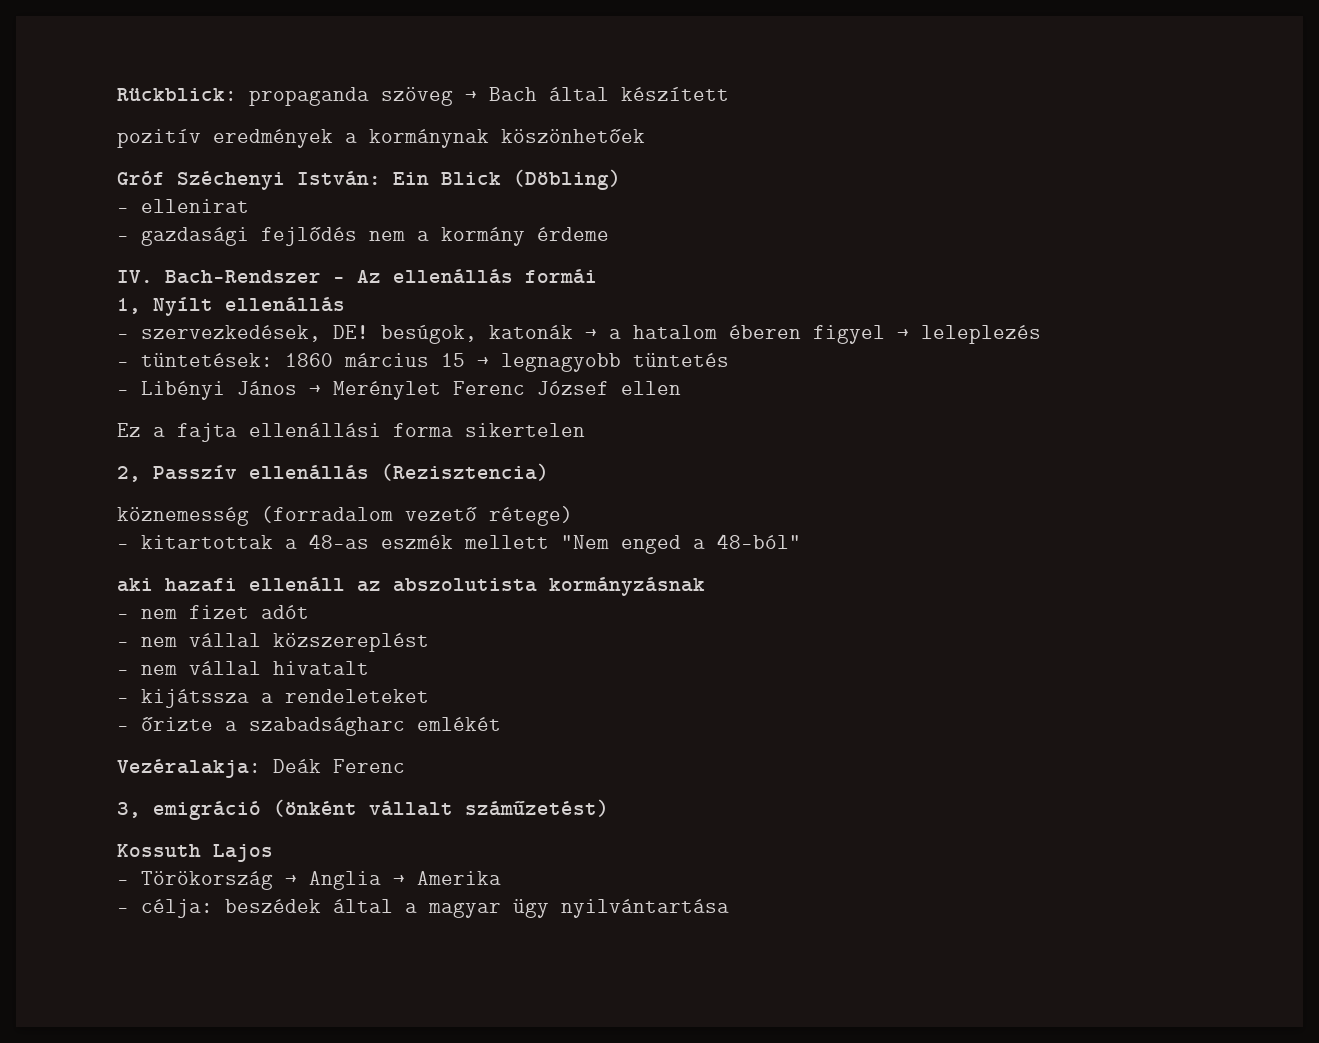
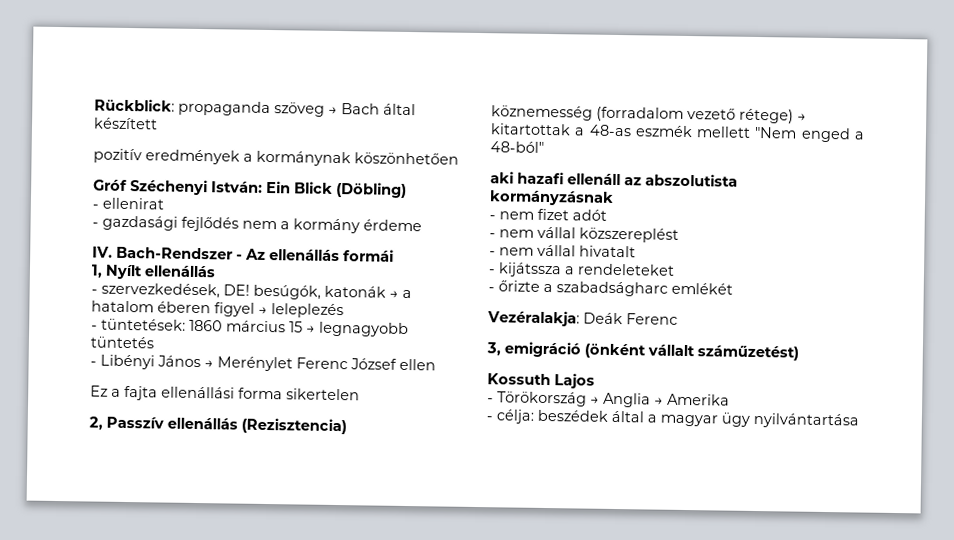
- pozitív eredmények a kormánynak köszönhetőek
+ pozitív eredmények a kormánynak köszönhetően
- - szervezkedések, DE! besúgok, katonák → a hatalom éberen figyel → leleplezés
+ - szervezkedések, DE! besúgók, katonák → a hatalom éberen figyel → leleplezés
- köznemesség (forradalom vezető rétege)
- - kitartottak a 48-as eszmék mellett "Nem enged a 48-ból"
+ köznemesség (forradalom vezető rétege) → kitartottak a 48-as eszmék mellett "Nem enged a 48-ból"

